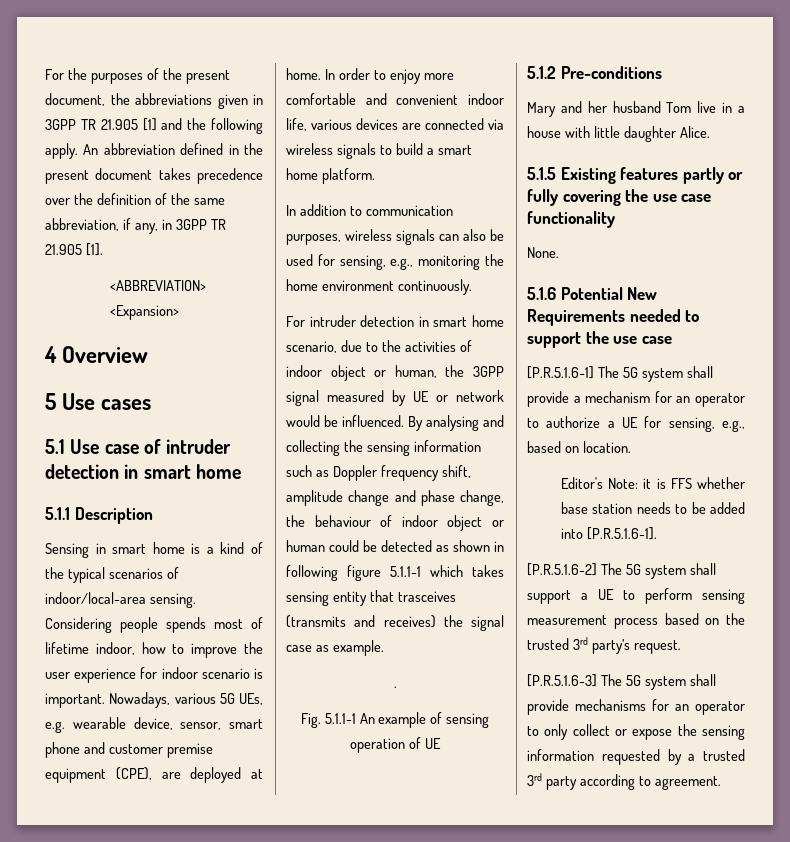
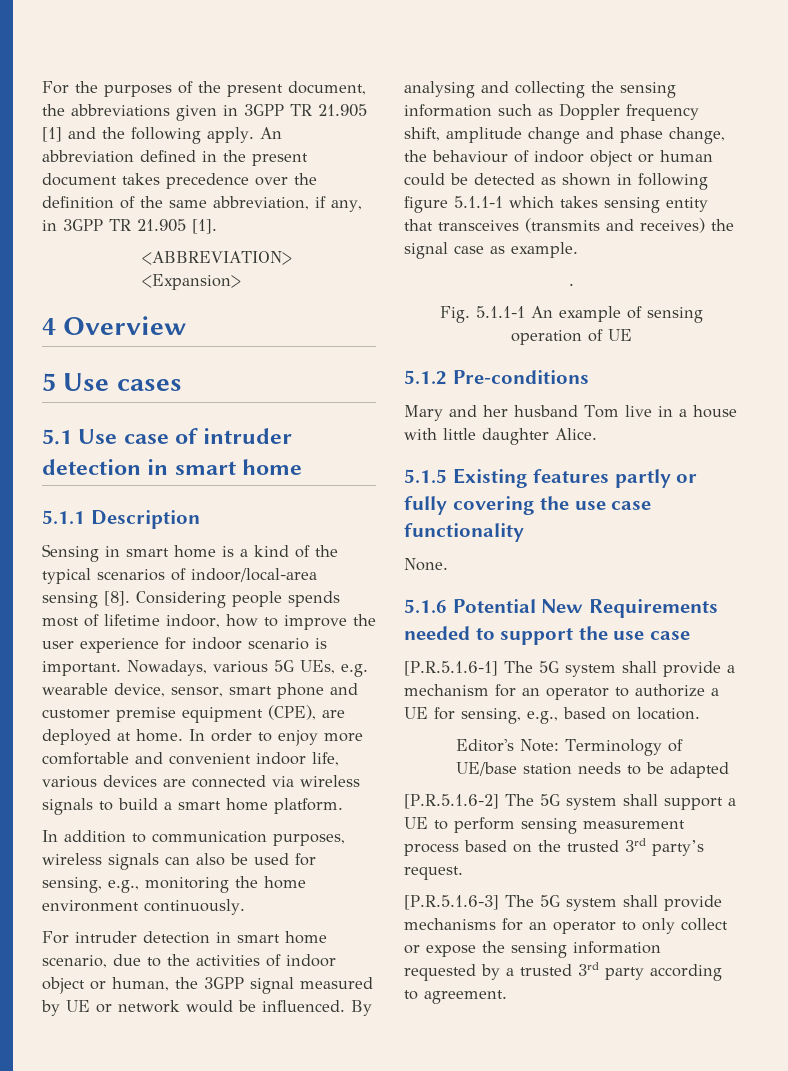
- Sensing in smart home is a kind of the typical scenarios of indoor/local-area sensing.
+ Sensing in smart home is a kind of the typical scenarios of indoor/local-area sensing [8].
- By analysing and collecting the sensing information such as Doppler frequency shift, amplitude change and phase change, the behaviour of indoor object or human could be detected as shown in following figure 5.1.1-1 which takes sensing entity that trasceives (transmits and receives) the signal case as example.
+ By analysing and collecting the sensing information such as Doppler frequency shift, amplitude change and phase change, the behaviour of indoor object or human could be detected as shown in following figure 5.1.1-1 which takes sensing entity that transceives (transmits and receives) the signal case as example.
- Editor's Note: it is FFS whether base station needs to be added into [P.R.5.1.6-1].
+ Editor's Note: Terminology of UE/base station needs to be adapted

